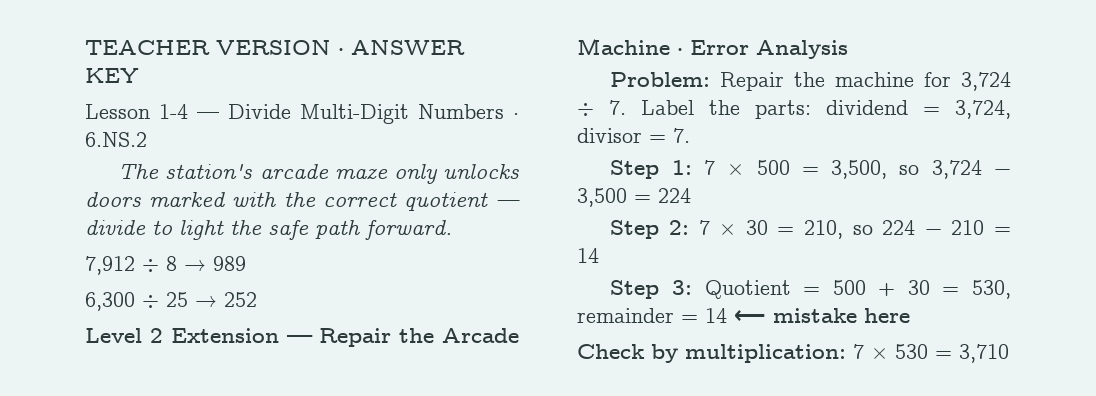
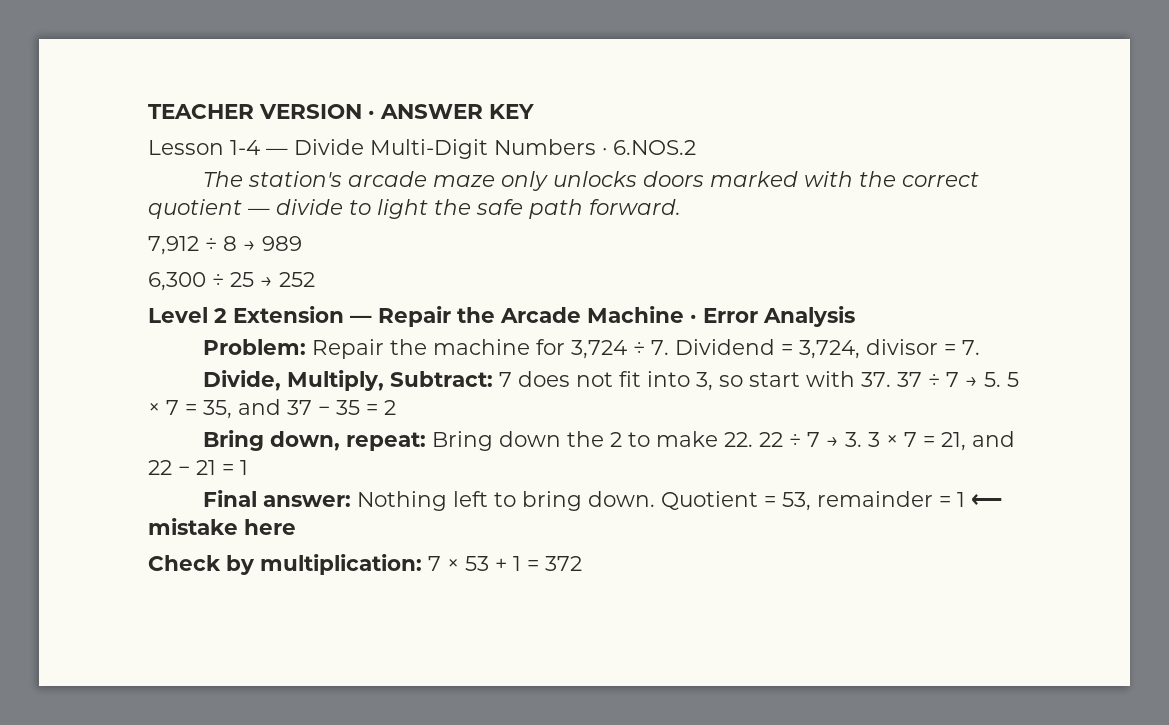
- Lesson 1-4 — Divide Multi-Digit Numbers · 6.NS.2
+ Lesson 1-4 — Divide Multi-Digit Numbers · 6.NOS.2
- Problem: Repair the machine for 3,724 ÷ 7. Label the parts: dividend = 3,724, divisor = 7.
+ Problem: Repair the machine for 3,724 ÷ 7. Dividend = 3,724, divisor = 7.
- Step 1: 7 × 500 = 3,500, so 3,724 − 3,500 = 224
- Step 2: 7 × 30 = 210, so 224 − 210 = 14
- Step 3: Quotient = 500 + 30 = 530, remainder = 14 ⟵ mistake here
+ Divide, Multiply, Subtract: 7 does not fit into 3, so start with 37. 37 ÷ 7 → 5. 5 × 7 = 35, and 37 − 35 = 2
+ Bring down, repeat: Bring down the 2 to make 22. 22 ÷ 7 → 3. 3 × 7 = 21, and 22 − 21 = 1
+ Final answer: Nothing left to bring down. Quotient = 53, remainder = 1 ⟵ mistake here
- Check by multiplication: 7 × 530 = 3,710
+ Check by multiplication: 7 × 53 + 1 = 372

